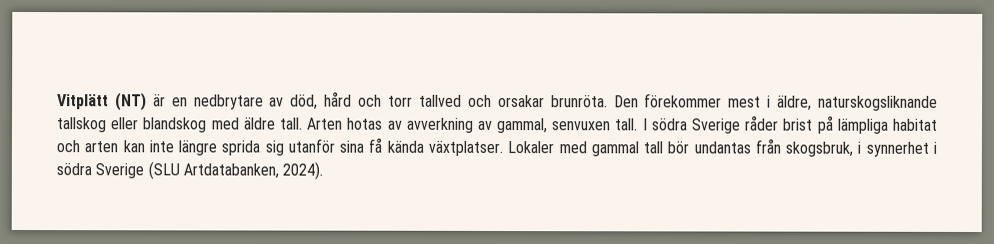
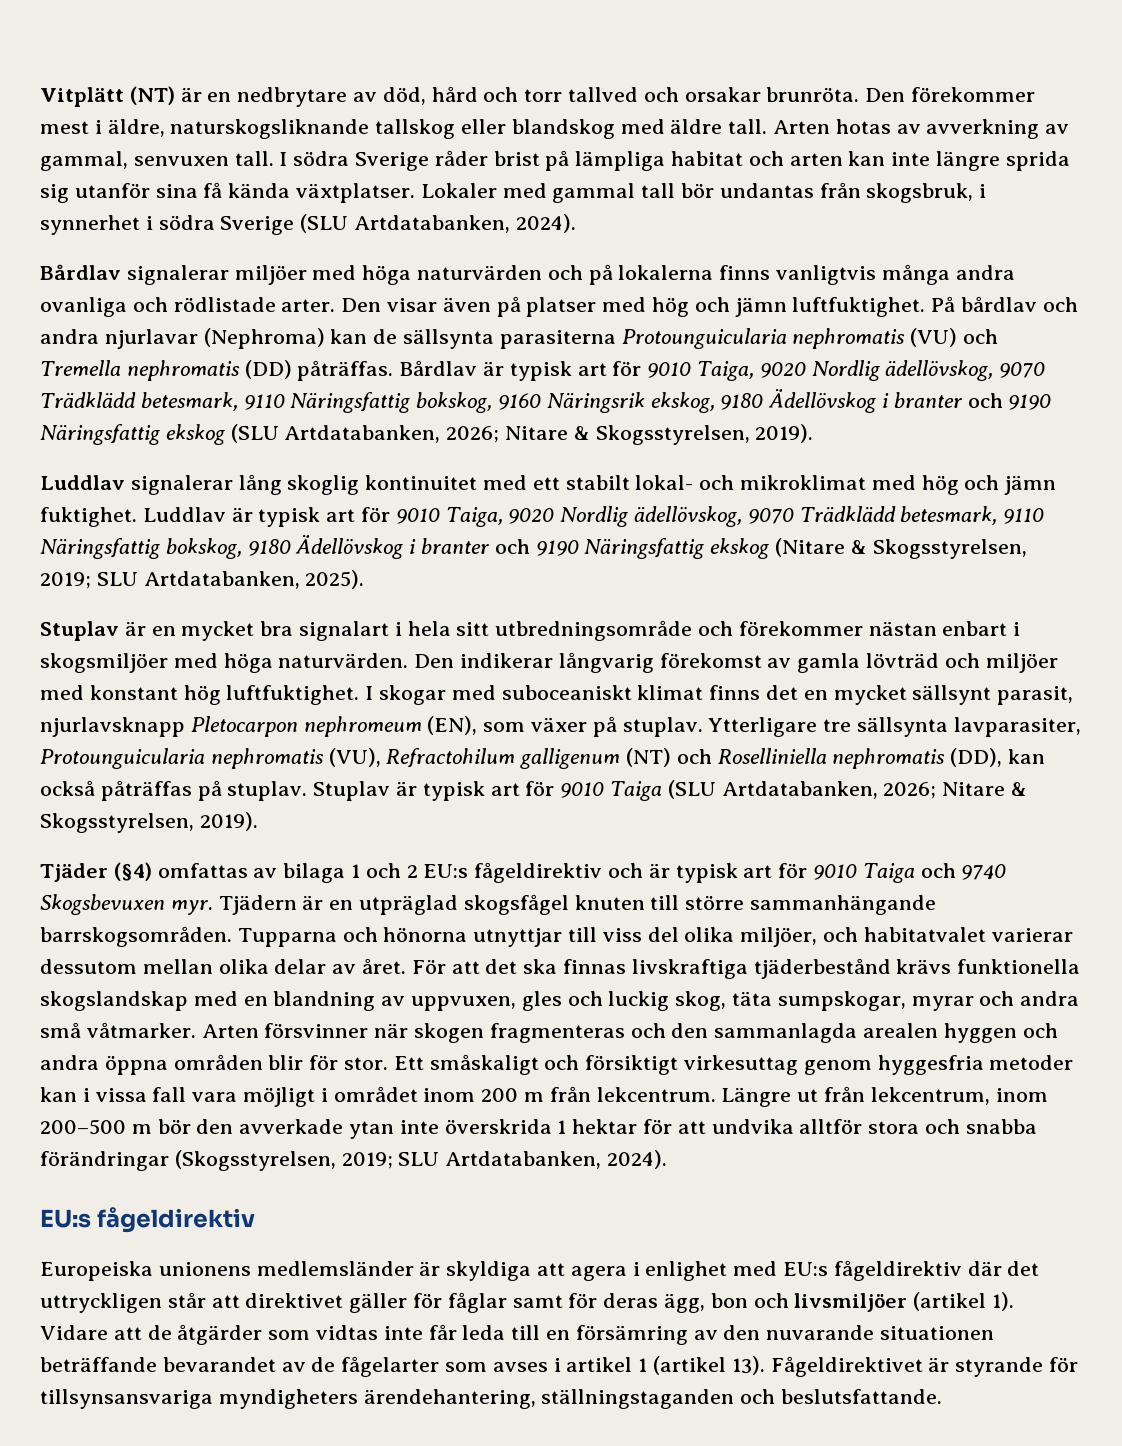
+ Bårdlav signalerar miljöer med höga naturvärden och på lokalerna finns vanligtvis många andra ovanliga och rödlistade arter. Den visar även på platser med hög och jämn luftfuktighet. På bårdlav och andra njurlavar (Nephroma) kan de sällsynta parasiterna Protounguicularia nephromatis (VU) och Tremella nephromatis (DD) påträffas. Bårdlav är typisk art för 9010 Taiga, 9020 Nordlig ädellövskog, 9070 Trädklädd betesmark, 9110 Näringsfattig bokskog, 9160 Näringsrik ekskog, 9180 Ädellövskog i branter och 9190 Näringsfattig ekskog (SLU Artdatabanken, 2026; Nitare & Skogsstyrelsen, 2019).
+ Luddlav signalerar lång skoglig kontinuitet med ett stabilt lokal- och mikroklimat med hög och jämn fuktighet. Luddlav är typisk art för 9010 Taiga, 9020 Nordlig ädellövskog, 9070 Trädklädd betesmark, 9110 Näringsfattig bokskog, 9180 Ädellövskog i branter och 9190 Näringsfattig ekskog (Nitare & Skogsstyrelsen, 2019; SLU Artdatabanken, 2025).
+ Stuplav är en mycket bra signalart i hela sitt utbredningsområde och förekommer nästan enbart i skogsmiljöer med höga naturvärden. Den indikerar långvarig förekomst av gamla lövträd och miljöer med konstant hög luftfuktighet. I skogar med suboceaniskt klimat finns det en mycket sällsynt parasit, njurlavsknapp Pletocarpon nephromeum (EN), som växer på stuplav. Ytterligare tre sällsynta lavparasiter, Protounguicularia nephromatis (VU), Refractohilum galligenum (NT) och Roselliniella nephromatis (DD), kan också påträffas på stuplav. Stuplav är typisk art för 9010 Taiga (SLU Artdatabanken, 2026; Nitare & Skogsstyrelsen, 2019).
+ Tjäder (§4) omfattas av bilaga 1 och 2 EU:s fågeldirektiv och är typisk art för 9010 Taiga och 9740 Skogsbevuxen myr. Tjädern är en utpräglad skogsfågel knuten till större sammanhängande barrskogsområden. Tupparna och hönorna utnyttjar till viss del olika miljöer, och habitatvalet varierar dessutom mellan olika delar av året. För att det ska finnas livskraftiga tjäderbestånd krävs funktionella skogslandskap med en blandning av uppvuxen, gles och luckig skog, täta sumpskogar, myrar och andra små våtmarker. Arten försvinner när skogen fragmenteras och den sammanlagda arealen hyggen och andra öppna områden blir för stor. Ett småskaligt och försiktigt virkesuttag genom hyggesfria metoder kan i vissa fall vara möjligt i området inom 200 m från lekcentrum. Längre ut från lekcentrum, inom 200–500 m bör den avverkade ytan inte överskrida 1 hektar för att undvika alltför stora och snabba förändringar (Skogsstyrelsen, 2019; SLU Artdatabanken, 2024).
+ EU:s fågeldirektiv
+ Europeiska unionens medlemsländer är skyldiga att agera i enlighet med EU:s fågeldirektiv där det uttryckligen står att direktivet gäller för fåglar samt för deras ägg, bon och livsmiljöer (artikel 1). Vidare att de åtgärder som vidtas inte får leda till en försämring av den nuvarande situationen beträffande bevarandet av de fågelarter som avses i artikel 1 (artikel 13). Fågeldirektivet är styrande för tillsynsansvariga myndigheters ärendehantering, ställningstaganden och beslutsfattande.

